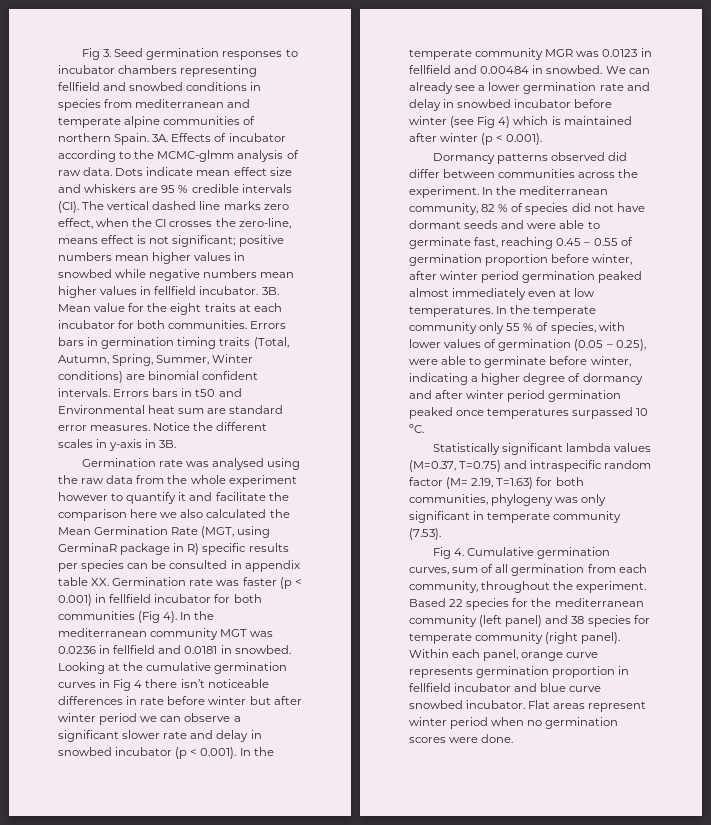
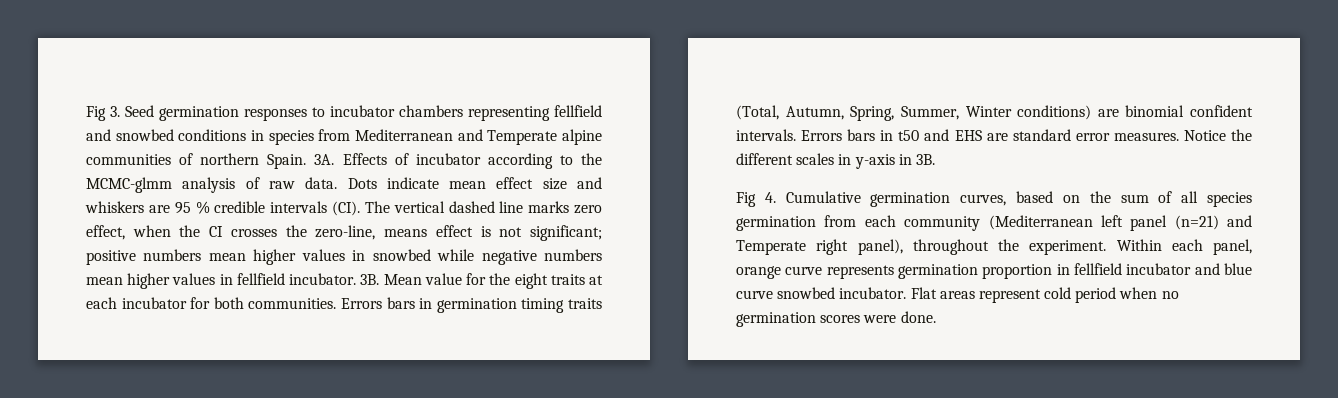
- Fig 3. Seed germination responses to incubator chambers representing fellfield and snowbed conditions in species from mediterranean and temperate alpine communities of northern Spain.
+ Fig 3. Seed germination responses to incubator chambers representing fellfield and snowbed conditions in species from Mediterranean and Temperate alpine communities of northern Spain.
- Errors bars in t50 and Environmental heat sum are standard error measures.
+ Errors bars in t50 and EHS are standard error measures.
- Germination rate was analysed using the raw data from the whole experiment however to quantify it and facilitate the comparison here we also calculated the Mean Germination Rate (MGT, using GerminaR package in R) specific results per species can be consulted in appendix table XX. Germination rate was faster (p < 0.001) in fellfield incubator for both communities (Fig 4). In the mediterranean community MGT was 0.0236 in fellfield and 0.0181 in snowbed. Looking at the cumulative germination curves in Fig 4 there isn’t noticeable differences in rate before winter but after winter period we can observe a significant slower rate and delay in snowbed incubator (p < 0.001). In the temperate community MGR was 0.0123 in fellfield and 0.00484 in snowbed. We can already see a lower germination rate and delay in snowbed incubator before winter (see Fig 4) which is maintained after winter (p < 0.001).
- Dormancy patterns observed did differ between communities across the experiment. In the mediterranean community, 82 % of species did not have dormant seeds and were able to germinate fast, reaching 0.45 – 0.55 of germination proportion before winter, after winter period germination peaked almost immediately even at low temperatures. In the temperate community only 55 % of species, with lower values of germination (0.05 – 0.25), were able to germinate before winter, indicating a higher degree of dormancy and after winter period germination peaked once temperatures surpassed 10 ºC.
- Statistically significant lambda values (M=0.37, T=0.75) and intraspecific random factor (M= 2.19, T=1.63) for both communities, phylogeny was only significant in temperate community (7.53).
- Fig 4. Cumulative germination curves, sum of all germination from each community, throughout the experiment. Based 22 species for the mediterranean community (left panel) and 38 species for temperate community (right panel).
+ Fig 4. Cumulative germination curves, based on the sum of all species germination from each community (Mediterranean left panel (n=21) and Temperate right panel), throughout the experiment.
- Flat areas represent winter period when no germination scores were done.
+ Flat areas represent cold period when no germination scores were done.

